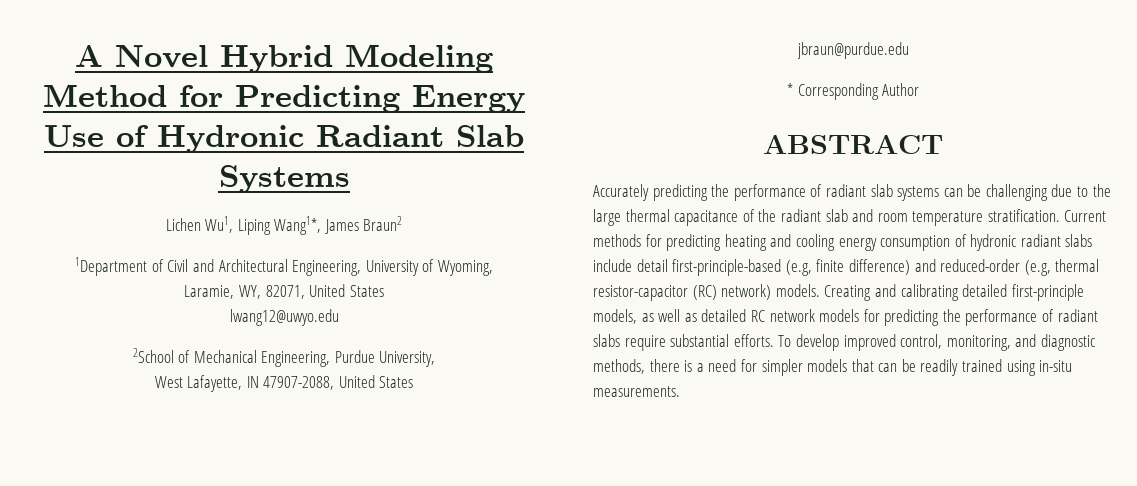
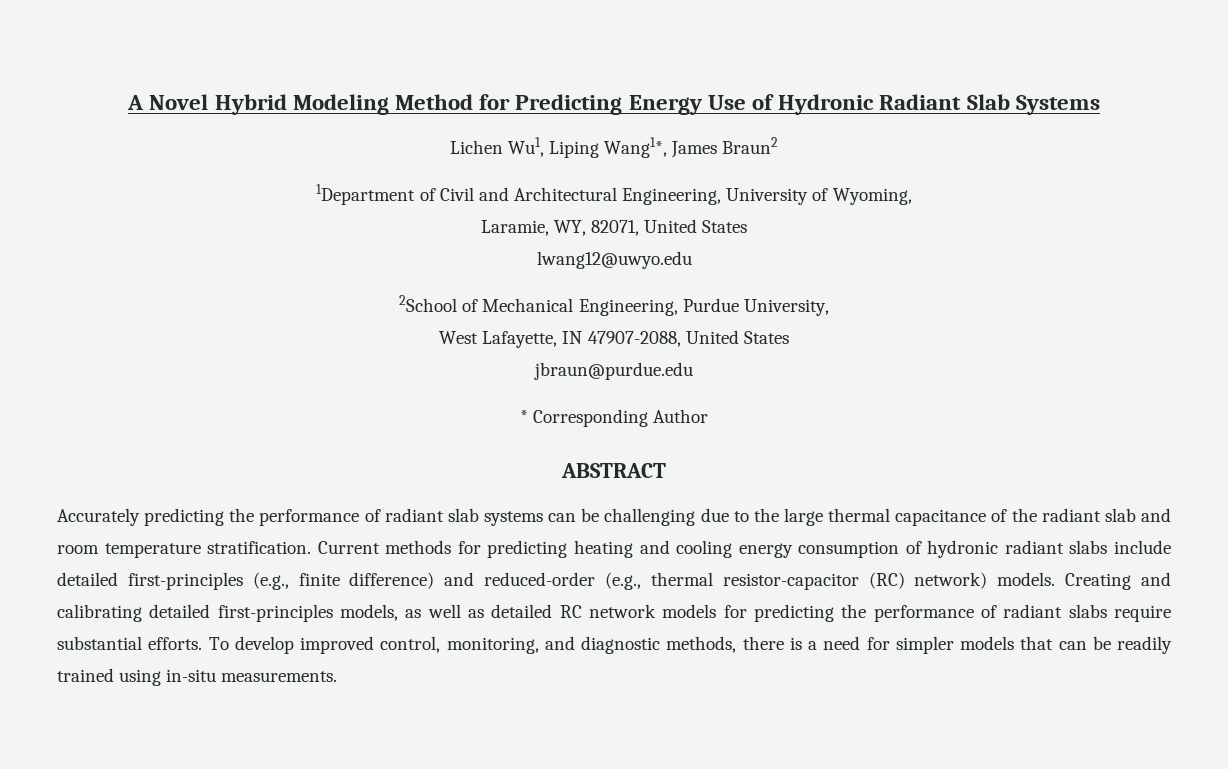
- Current methods for predicting heating and cooling energy consumption of hydronic radiant slabs include detail first-principle-based (e.g, finite difference) and reduced-order (e.g, thermal resistor-capacitor (RC) network) models.
+ Current methods for predicting heating and cooling energy consumption of hydronic radiant slabs include detailed first-principles (e.g., finite difference) and reduced-order (e.g., thermal resistor-capacitor (RC) network) models.
- Creating and calibrating detailed first-principle models, as well as detailed RC network models for predicting the performance of radiant slabs require substantial efforts.
+ Creating and calibrating detailed first-principles models, as well as detailed RC network models for predicting the performance of radiant slabs require substantial efforts.

